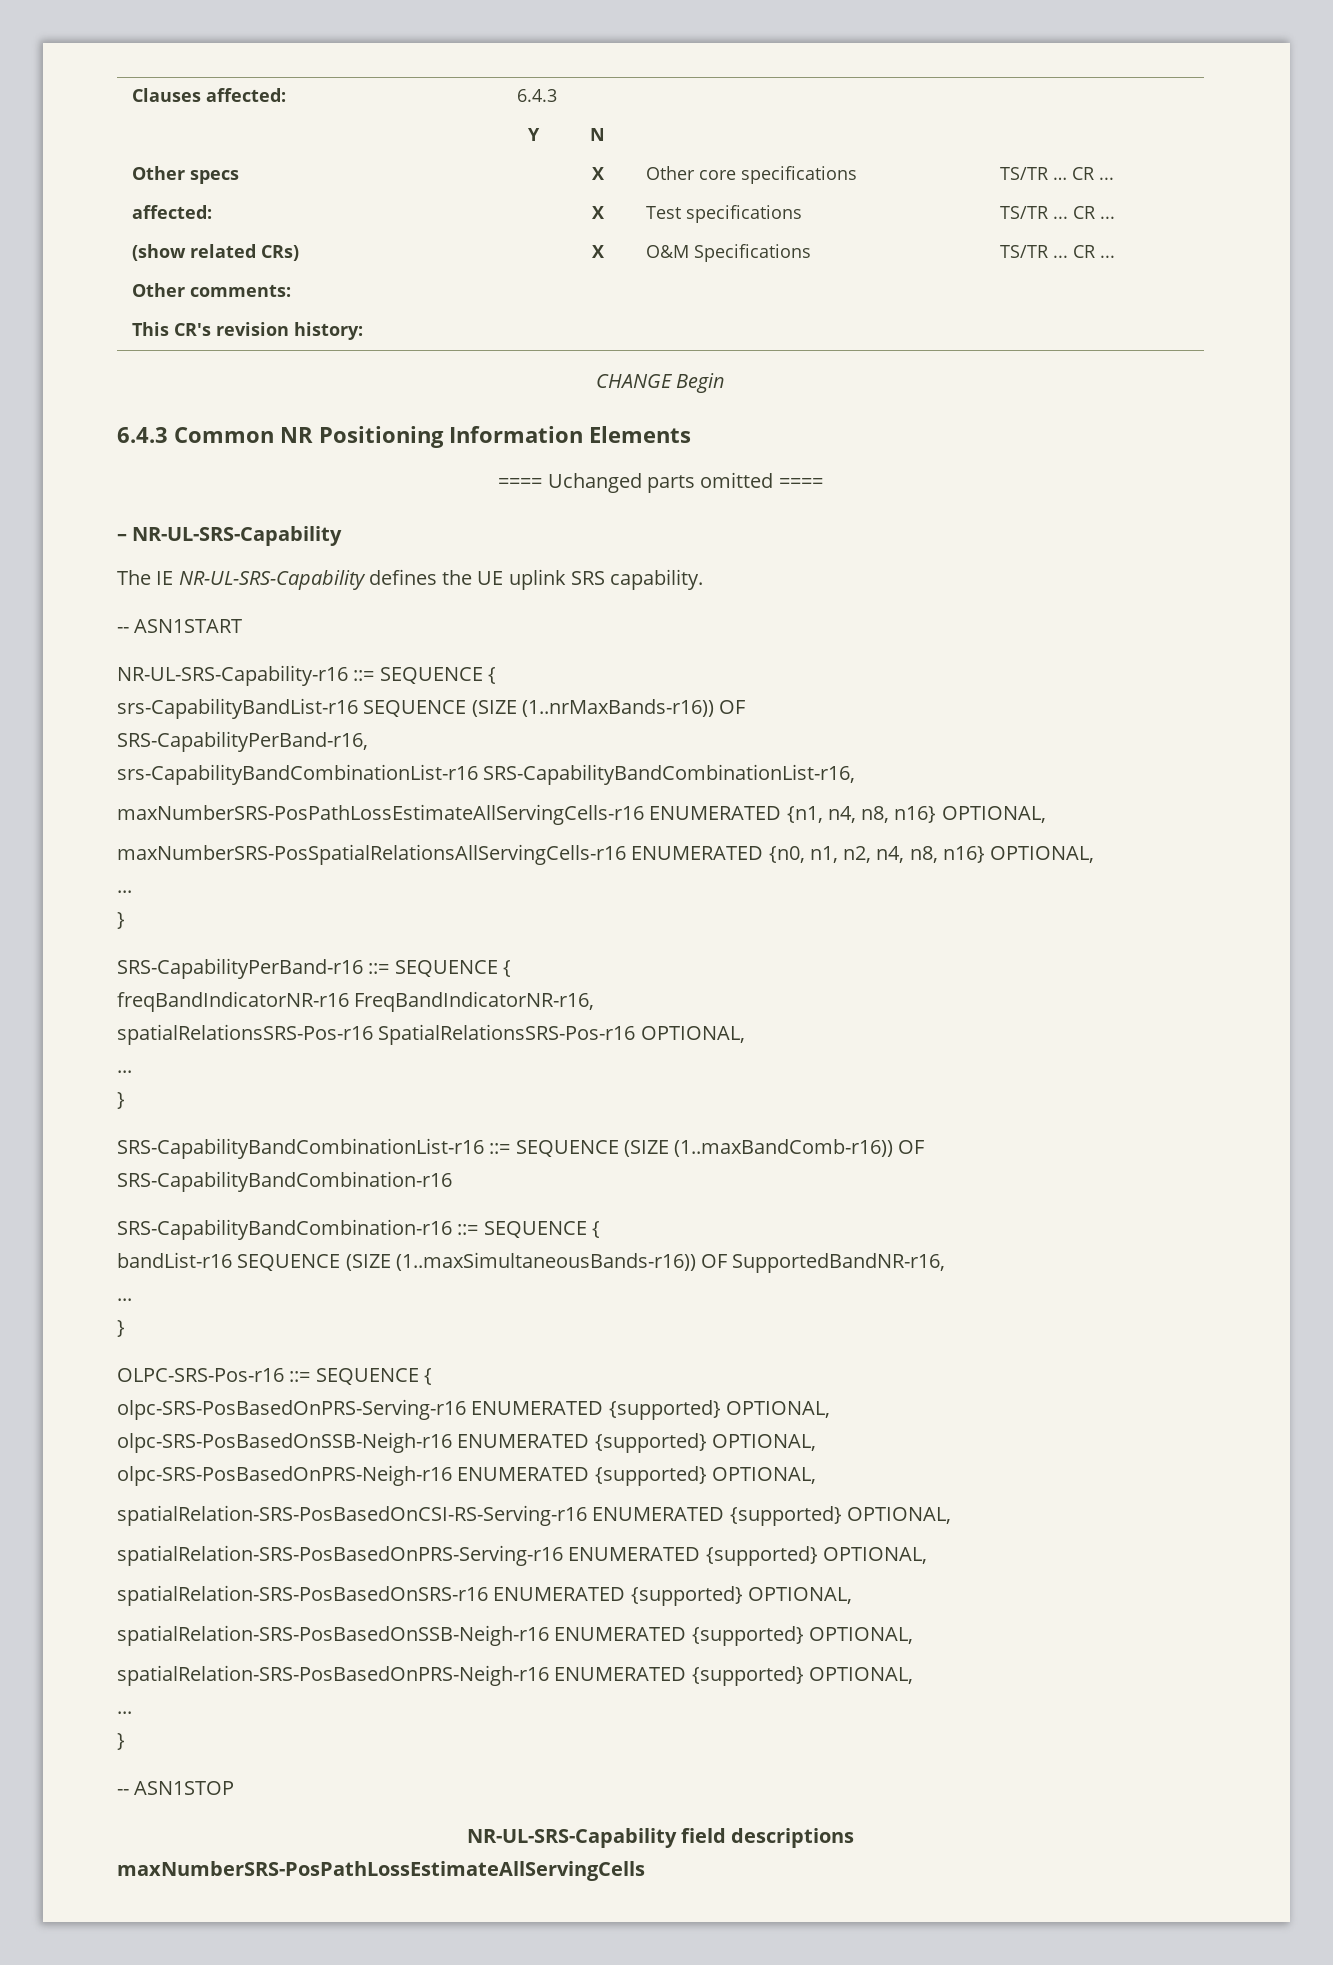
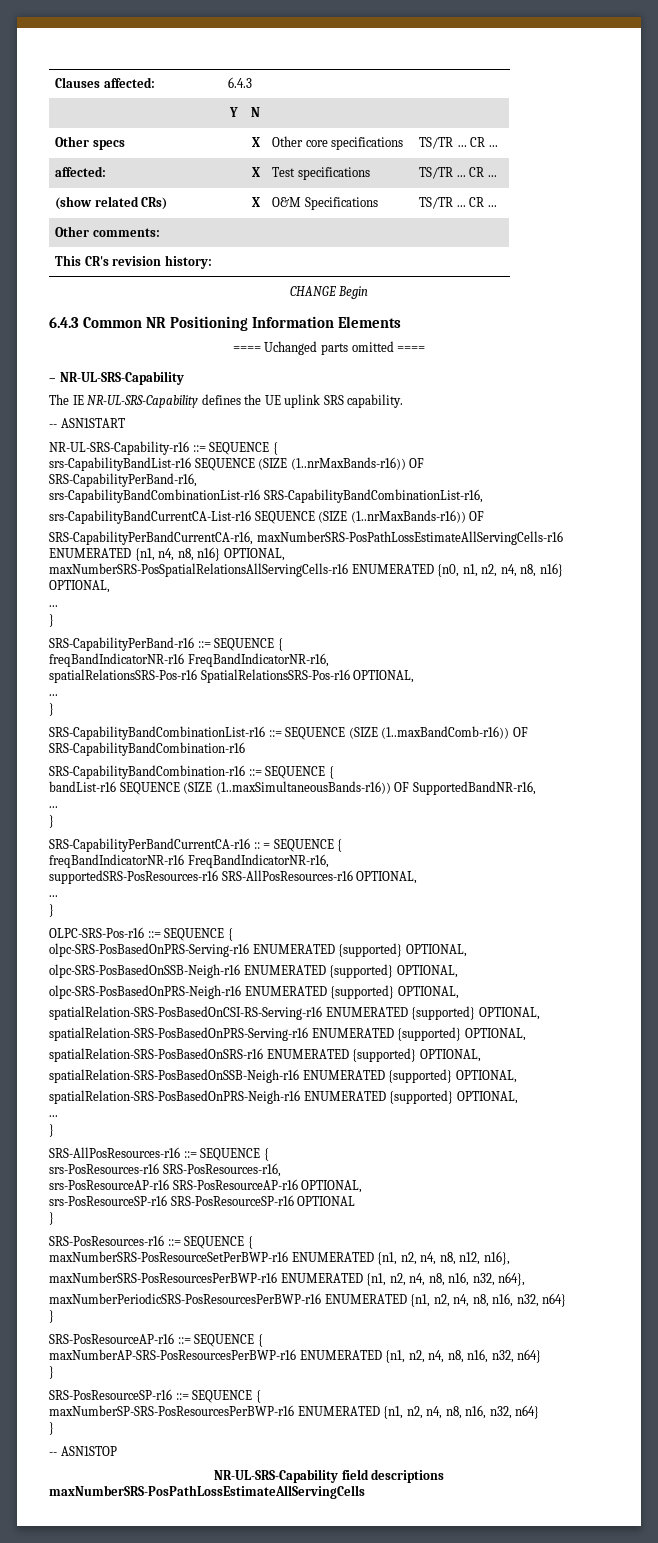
- maxNumberSRS-PosPathLossEstimateAllServingCells-r16 ENUMERATED {n1, n4, n8, n16} OPTIONAL,
+ srs-CapabilityBandCurrentCA-List-r16 SEQUENCE (SIZE (1..nrMaxBands-r16)) OF
+ SRS-CapabilityPerBandCurrentCA-r16, maxNumberSRS-PosPathLossEstimateAllServingCells-r16 ENUMERATED {n1, n4, n8, n16} OPTIONAL,
+ SRS-CapabilityPerBandCurrentCA-r16 :: = SEQUENCE {
+ freqBandIndicatorNR-r16 FreqBandIndicatorNR-r16,
+ supportedSRS-PosResources-r16 SRS-AllPosResources-r16 OPTIONAL,
+ ...
+ }
+ SRS-AllPosResources-r16 ::= SEQUENCE {
+ srs-PosResources-r16 SRS-PosResources-r16,
+ srs-PosResourceAP-r16 SRS-PosResourceAP-r16 OPTIONAL,
+ srs-PosResourceSP-r16 SRS-PosResourceSP-r16 OPTIONAL
+ }
+ SRS-PosResources-r16 ::= SEQUENCE {
+ maxNumberSRS-PosResourceSetPerBWP-r16 ENUMERATED {n1, n2, n4, n8, n12, n16},
+ maxNumberSRS-PosResourcesPerBWP-r16 ENUMERATED {n1, n2, n4, n8, n16, n32, n64},
+ maxNumberPeriodicSRS-PosResourcesPerBWP-r16 ENUMERATED {n1, n2, n4, n8, n16, n32, n64}
+ }
+ SRS-PosResourceAP-r16 ::= SEQUENCE {
+ maxNumberAP-SRS-PosResourcesPerBWP-r16 ENUMERATED {n1, n2, n4, n8, n16, n32, n64}
+ }
+ SRS-PosResourceSP-r16 ::= SEQUENCE {
+ maxNumberSP-SRS-PosResourcesPerBWP-r16 ENUMERATED {n1, n2, n4, n8, n16, n32, n64}
+ }

